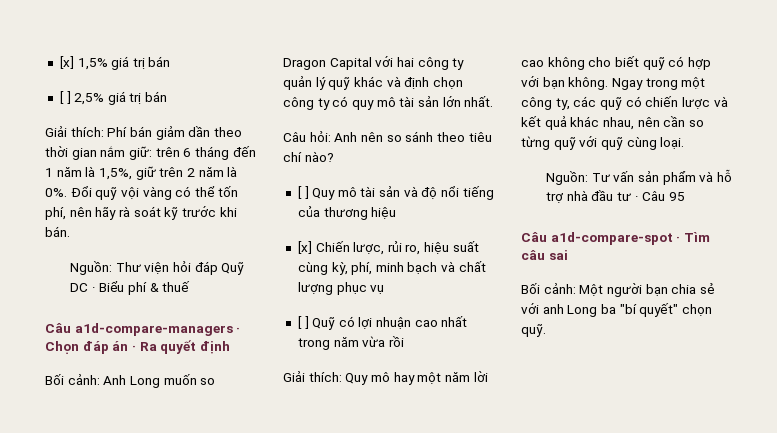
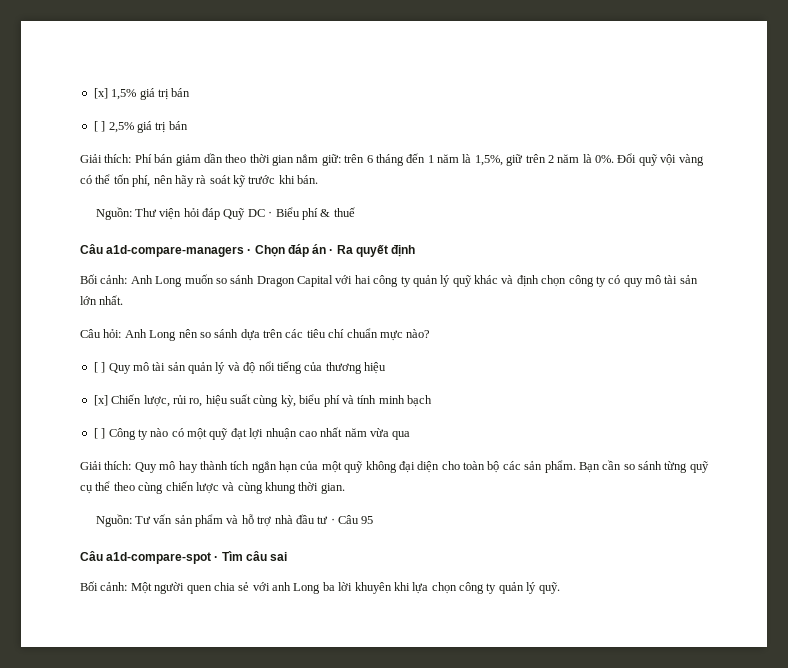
- Bối cảnh: Anh Long muốn so Dragon Capital với hai công ty quản lý quỹ khác và định chọn công ty có quy mô tài sản lớn nhất.
+ Bối cảnh: Anh Long muốn so sánh Dragon Capital với hai công ty quản lý quỹ khác và định chọn công ty có quy mô tài sản lớn nhất.
- Câu hỏi: Anh nên so sánh theo tiêu chí nào?
+ Câu hỏi: Anh Long nên so sánh dựa trên các tiêu chí chuẩn mực nào?
- [ ] Quy mô tài sản và độ nổi tiếng của thương hiệu
+ [ ] Quy mô tài sản quản lý và độ nổi tiếng của thương hiệu
- [x] Chiến lược, rủi ro, hiệu suất cùng kỳ, phí, minh bạch và chất lượng phục vụ
- [ ] Quỹ có lợi nhuận cao nhất trong năm vừa rồi
+ [x] Chiến lược, rủi ro, hiệu suất cùng kỳ, biểu phí và tính minh bạch
+ [ ] Công ty nào có một quỹ đạt lợi nhuận cao nhất năm vừa qua
- Giải thích: Quy mô hay một năm lời cao không cho biết quỹ có hợp với bạn không. Ngay trong một công ty, các quỹ có chiến lược và kết quả khác nhau, nên cần so từng quỹ với quỹ cùng loại.
+ Giải thích: Quy mô hay thành tích ngắn hạn của một quỹ không đại diện cho toàn bộ các sản phẩm. Bạn cần so sánh từng quỹ cụ thể theo cùng chiến lược và cùng khung thời gian.
- Bối cảnh: Một người bạn chia sẻ với anh Long ba "bí quyết" chọn quỹ.
+ Bối cảnh: Một người quen chia sẻ với anh Long ba lời khuyên khi lựa chọn công ty quản lý quỹ.

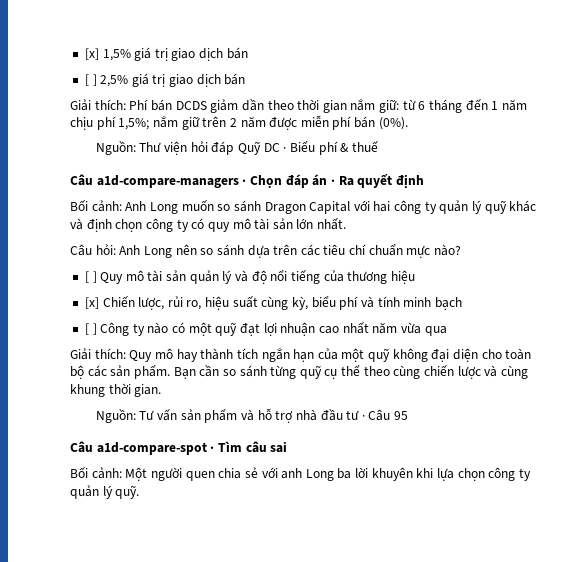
- [x] 1,5% giá trị bán
+ [x] 1,5% giá trị giao dịch bán
- [ ] 2,5% giá trị bán
+ [ ] 2,5% giá trị giao dịch bán
- Giải thích: Phí bán giảm dần theo thời gian nắm giữ: trên 6 tháng đến 1 năm là 1,5%, giữ trên 2 năm là 0%. Đổi quỹ vội vàng có thể tốn phí, nên hãy rà soát kỹ trước khi bán.
+ Giải thích: Phí bán DCDS giảm dần theo thời gian nắm giữ: từ 6 tháng đến 1 năm chịu phí 1,5%; nắm giữ trên 2 năm được miễn phí bán (0%).

